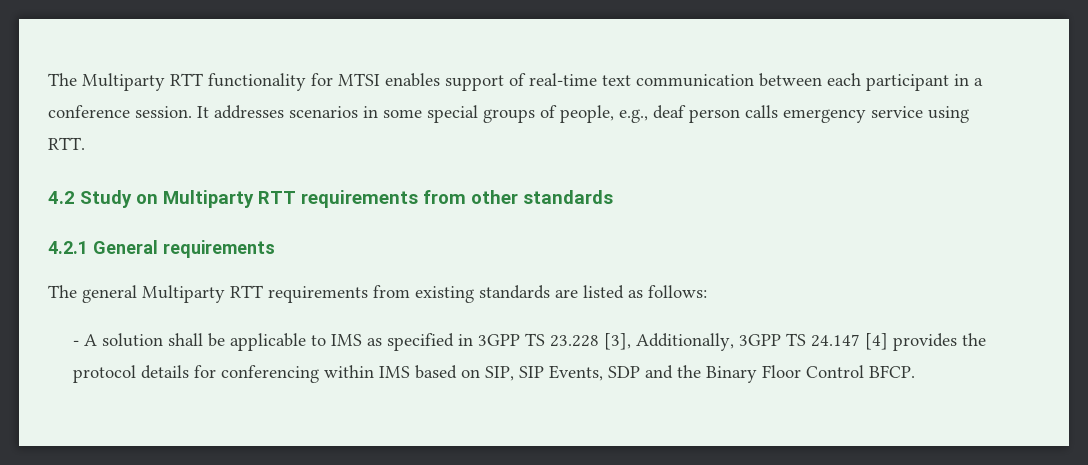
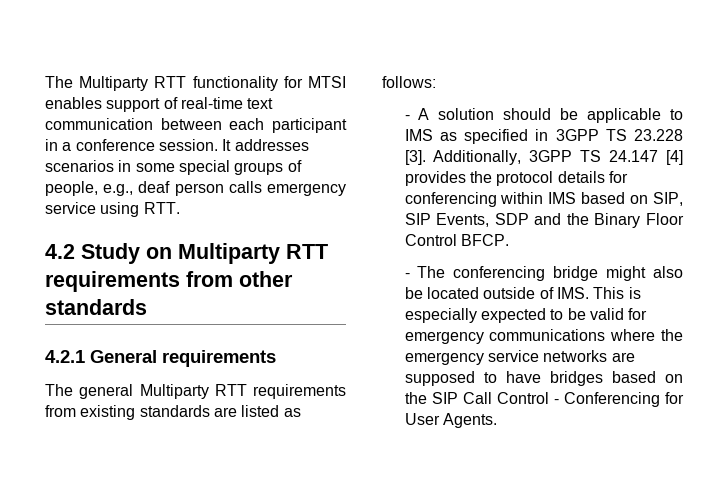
- - A solution shall be applicable to IMS as specified in 3GPP TS 23.228 [3], Additionally, 3GPP TS 24.147 [4] provides the protocol details for conferencing within IMS based on SIP, SIP Events, SDP and the Binary Floor Control BFCP.
+ - A solution should be applicable to IMS as specified in 3GPP TS 23.228 [3]. Additionally, 3GPP TS 24.147 [4] provides the protocol details for conferencing within IMS based on SIP, SIP Events, SDP and the Binary Floor Control BFCP.
+ - The conferencing bridge might also be located outside of IMS. This is especially expected to be valid for emergency communications where the emergency service networks are supposed to have bridges based on the SIP Call Control - Conferencing for User Agents.

